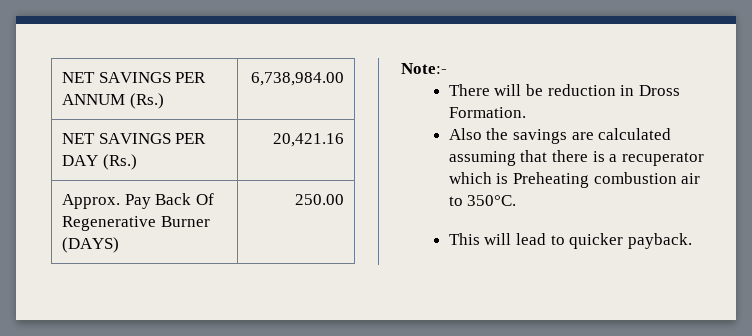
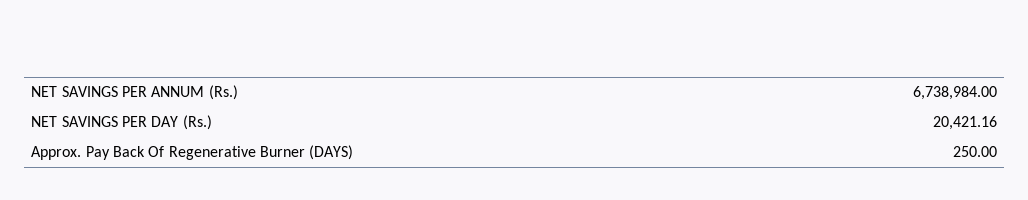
- Note:-
- There will be reduction in Dross Formation.
- Also the savings are calculated assuming that there is a recuperator which is Preheating combustion air to 350°C.
- This will lead to quicker payback.

